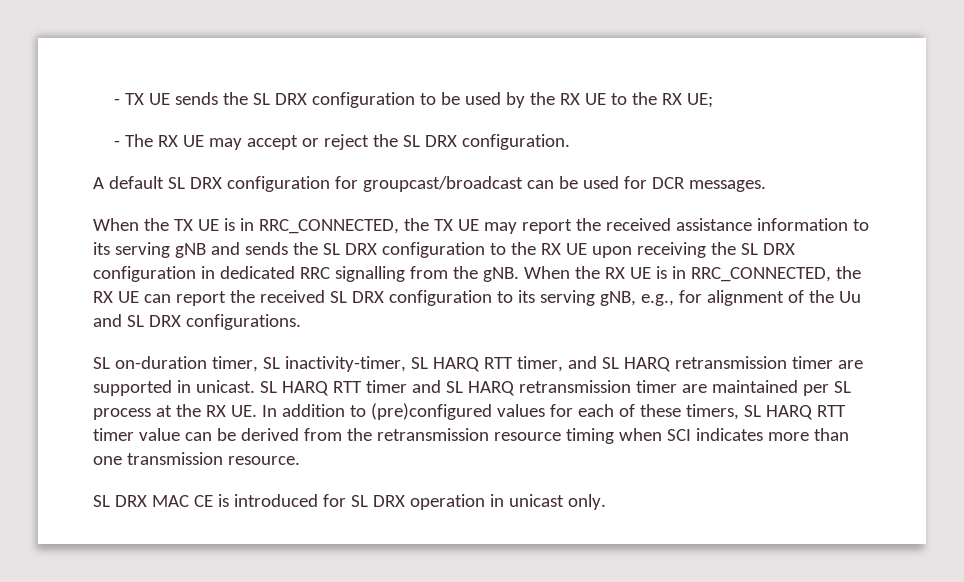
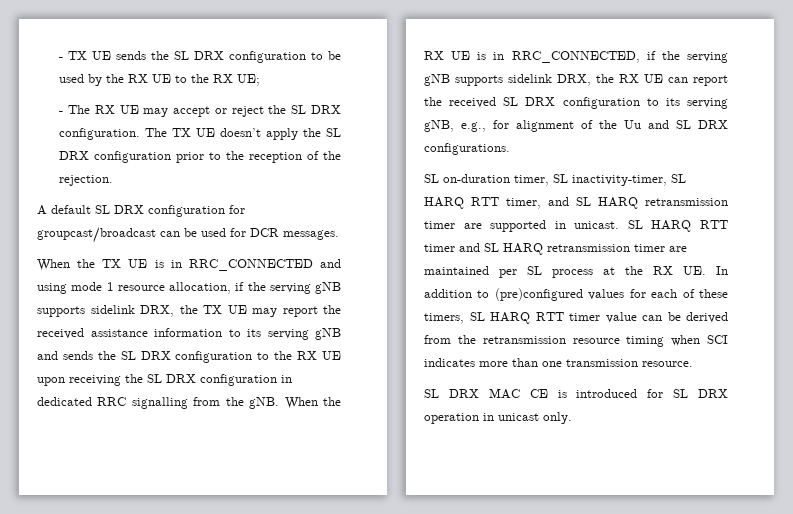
+ The TX UE doesn’t apply the SL DRX configuration prior to the reception of the rejection.
- When the TX UE is in RRC_CONNECTED, the TX UE may report the received assistance information to its serving gNB and sends the SL DRX configuration to the RX UE upon receiving the SL DRX configuration in dedicated RRC signalling from the gNB.
+ When the TX UE is in RRC_CONNECTED and using mode 1 resource allocation, if the serving gNB supports sidelink DRX, the TX UE may report the received assistance information to its serving gNB and sends the SL DRX configuration to the RX UE upon receiving the SL DRX configuration in dedicated RRC signalling from the gNB.
- When the RX UE is in RRC_CONNECTED, the RX UE can report the received SL DRX configuration to its serving gNB, e.g., for alignment of the Uu and SL DRX configurations.
+ When the RX UE is in RRC_CONNECTED, if the serving gNB supports sidelink DRX, the RX UE can report the received SL DRX configuration to its serving gNB, e.g., for alignment of the Uu and SL DRX configurations.

